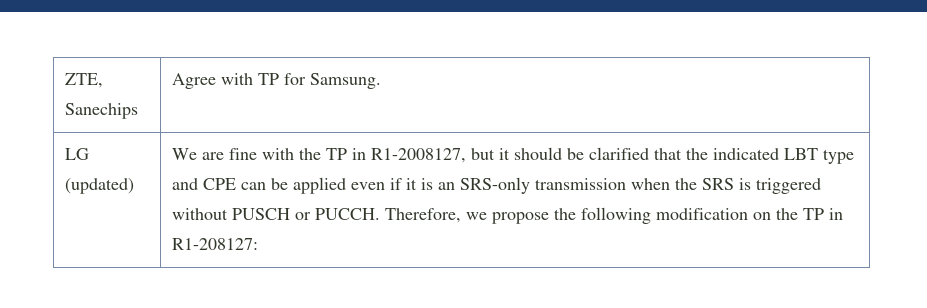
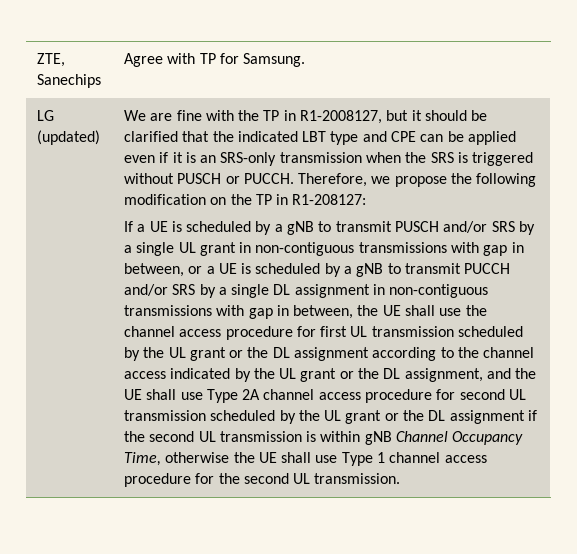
+ If a UE is scheduled by a gNB to transmit PUSCH and/or SRS by a single UL grant in non-contiguous transmissions with gap in between, or a UE is scheduled by a gNB to transmit PUCCH and/or SRS by a single DL assignment in non-contiguous transmissions with gap in between, the UE shall use the channel access procedure for first UL transmission scheduled by the UL grant or the DL assignment according to the channel access indicated by the UL grant or the DL assignment, and the UE shall use Type 2A channel access procedure for second UL transmission scheduled by the UL grant or the DL assignment if the second UL transmission is within gNB Channel Occupancy Time, otherwise the UE shall use Type 1 channel access procedure for the second UL transmission.

